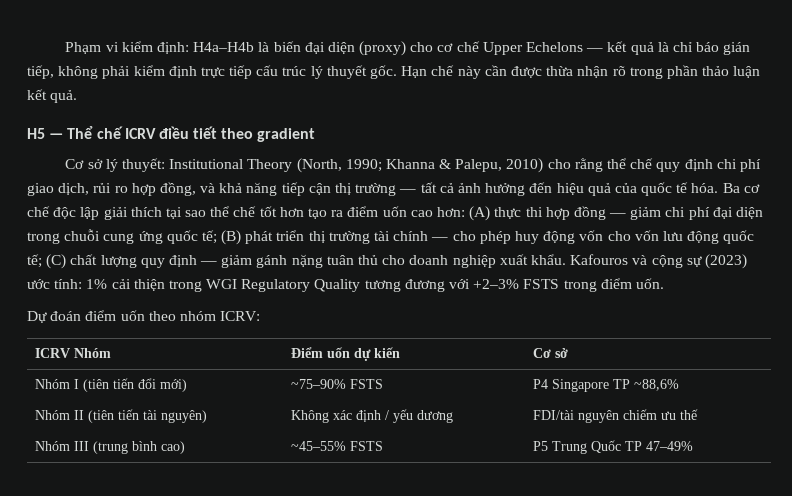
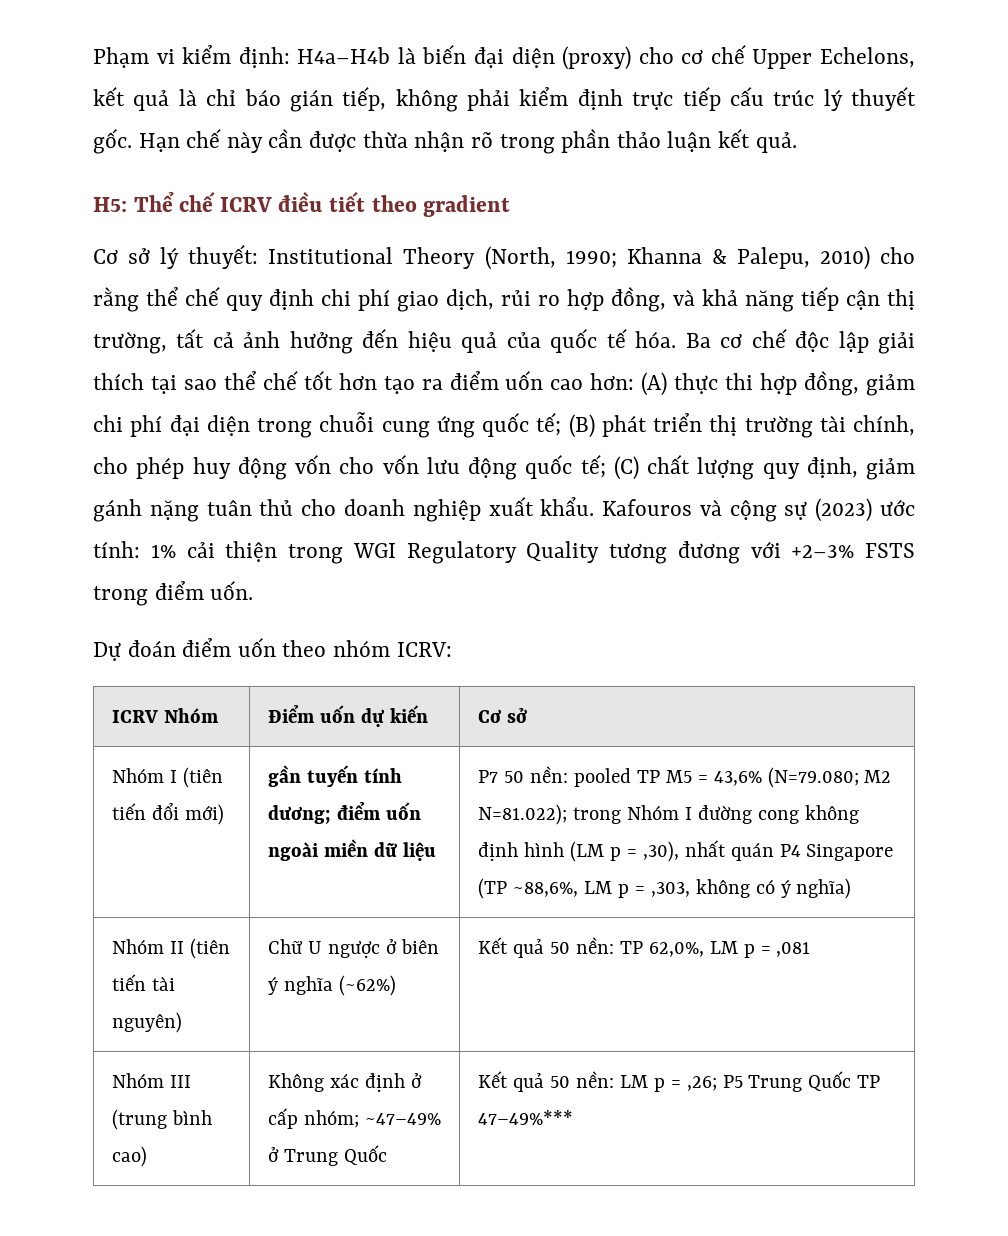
- Phạm vi kiểm định: H4a–H4b là biến đại diện (proxy) cho cơ chế Upper Echelons — kết quả là chỉ báo gián tiếp, không phải kiểm định trực tiếp cấu trúc lý thuyết gốc.
+ Phạm vi kiểm định: H4a–H4b là biến đại diện (proxy) cho cơ chế Upper Echelons, kết quả là chỉ báo gián tiếp, không phải kiểm định trực tiếp cấu trúc lý thuyết gốc.
- H5 — Thể chế ICRV điều tiết theo gradient
+ H5: Thể chế ICRV điều tiết theo gradient
- Cơ sở lý thuyết: Institutional Theory (North, 1990; Khanna & Palepu, 2010) cho rằng thể chế quy định chi phí giao dịch, rủi ro hợp đồng, và khả năng tiếp cận thị trường — tất cả ảnh hưởng đến hiệu quả của quốc tế hóa.
+ Cơ sở lý thuyết: Institutional Theory (North, 1990; Khanna & Palepu, 2010) cho rằng thể chế quy định chi phí giao dịch, rủi ro hợp đồng, và khả năng tiếp cận thị trường, tất cả ảnh hưởng đến hiệu quả của quốc tế hóa.
- (A) thực thi hợp đồng — giảm chi phí đại diện trong chuỗi cung ứng quốc tế;
+ (A) thực thi hợp đồng, giảm chi phí đại diện trong chuỗi cung ứng quốc tế;
- (B) phát triển thị trường tài chính — cho phép huy động vốn cho vốn lưu động quốc tế;
+ (B) phát triển thị trường tài chính, cho phép huy động vốn cho vốn lưu động quốc tế;
- (C) chất lượng quy định — giảm gánh nặng tuân thủ cho doanh nghiệp xuất khẩu.
+ (C) chất lượng quy định, giảm gánh nặng tuân thủ cho doanh nghiệp xuất khẩu.
- ~75–90% FSTS | P4 Singapore TP ~88,6%
+ gần tuyến tính dương; điểm uốn ngoài miền dữ liệu | P7 50 nền: pooled TP M5 = 43,6% (N=79.080; M2 N=81.022); trong Nhóm I đường cong không định hình (LM p = ,30), nhất quán P4 Singapore (TP ~88,6%, LM p = ,303, không có ý nghĩa)
- Nhóm II (tiên tiến tài nguyên) | Không xác định / yếu dương | FDI/tài nguyên chiếm ưu thế
+ Nhóm II (tiên tiến tài nguyên) | Chữ U ngược ở biên ý nghĩa (~62%) | Kết quả 50 nền: TP 62,0%, LM p = ,081
- Nhóm III (trung bình cao) | ~45–55% FSTS | P5 Trung Quốc TP 47–49%
+ Nhóm III (trung bình cao) | Không xác định ở cấp nhóm; ~47–49% ở Trung Quốc | Kết quả 50 nền: LM p = ,26; P5 Trung Quốc TP 47–49%***

